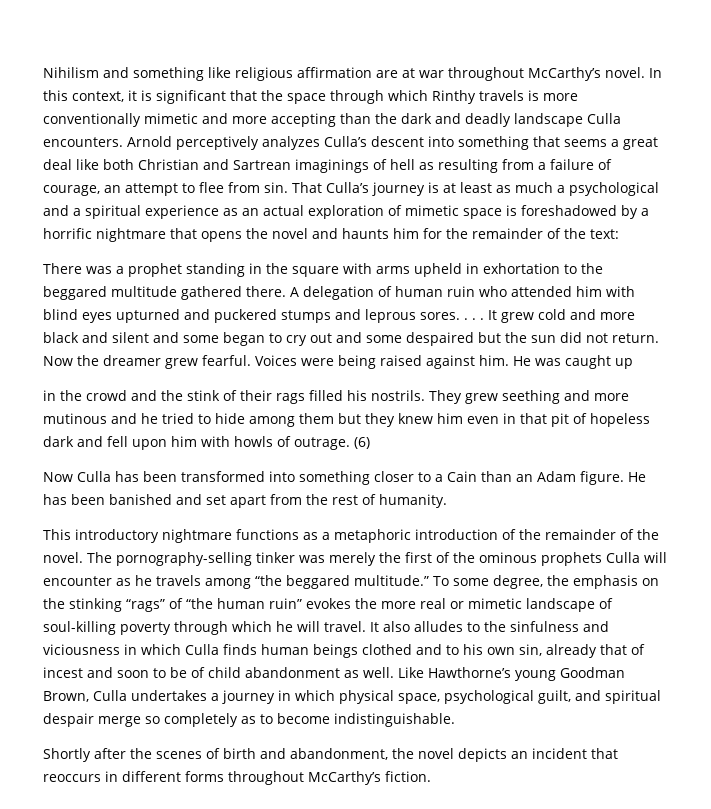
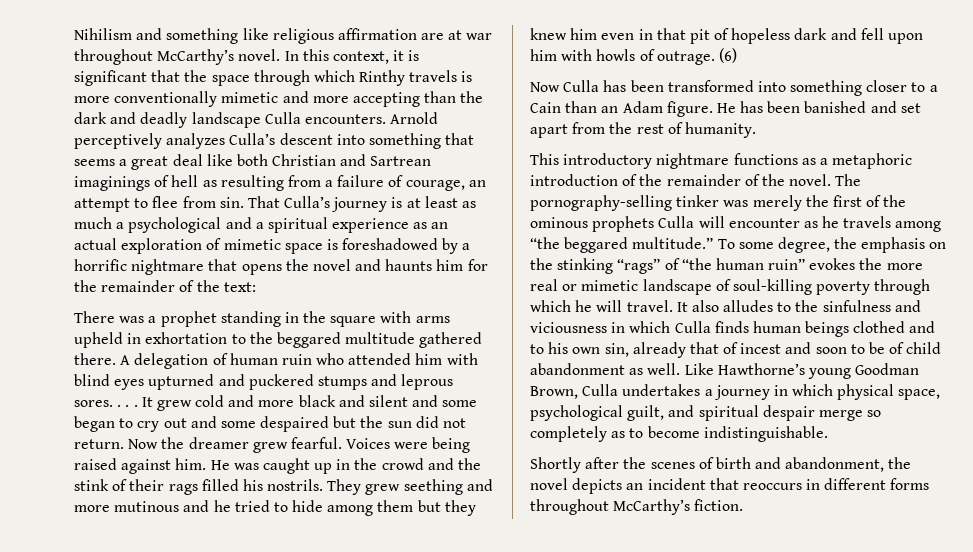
- He was caught up
- in the crowd and the stink of their rags filled his nostrils.
+ He was caught up in the crowd and the stink of their rags filled his nostrils.

